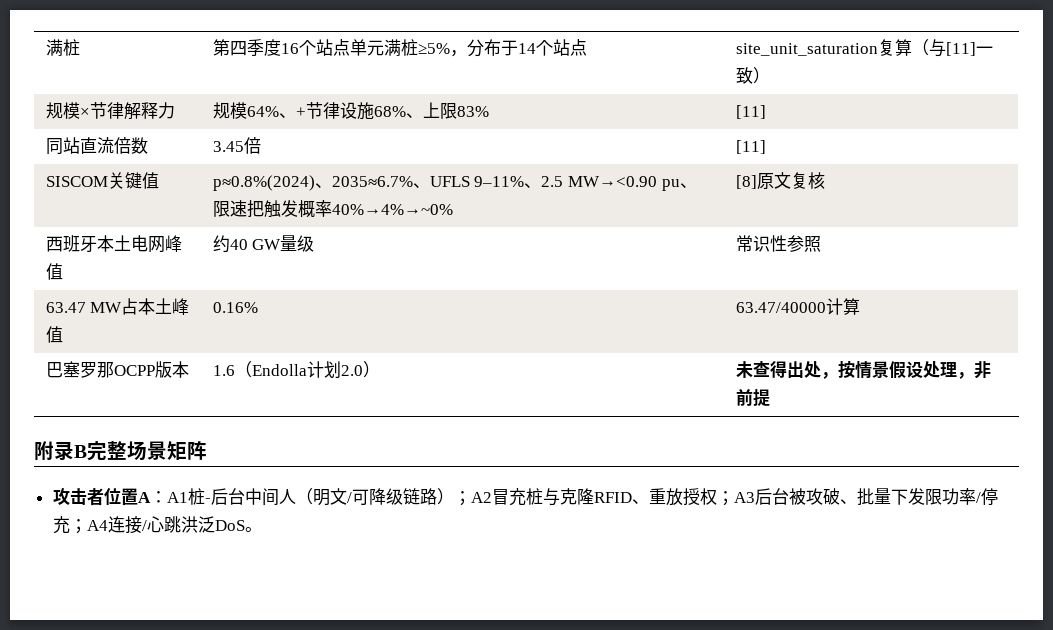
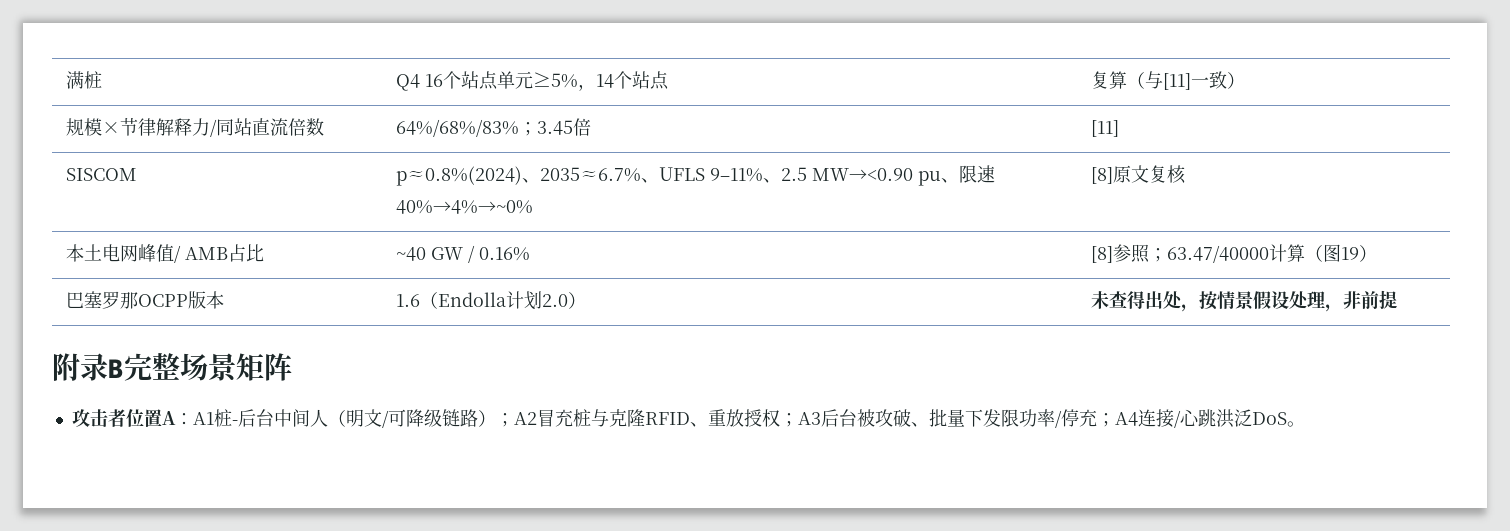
- 满桩 | 第四季度16个站点单元满桩≥5%，分布于14个站点 | site_unit_saturation复算（与[11]一致）
+ 满桩 | Q4 16个站点单元≥5%，14个站点 | 复算（与[11]一致）
- 规模×节律解释力 | 规模64%、+节律设施68%、上限83% | [11]
- 同站直流倍数 | 3.45倍 | [11]
+ 规模×节律解释力/同站直流倍数 | 64%/68%/83%；3.45倍 | [11]
- SISCOM关键值 | p≈0.8%(2024)、2035≈6.7%、UFLS 9–11%、2.5 MW→<0.90 pu、限速把触发概率40%→4%→~0% | [8]原文复核
+ SISCOM | p≈0.8%(2024)、2035≈6.7%、UFLS 9–11%、2.5 MW→<0.90 pu、限速40%→4%→~0% | [8]原文复核
- 西班牙本土电网峰值 | 约40 GW量级 | 常识性参照
- 63.47 MW占本土峰值 | 0.16% | 63.47/40000计算
+ 本土电网峰值/ AMB占比 | ~40 GW / 0.16% | [8]参照；63.47/40000计算（图19）

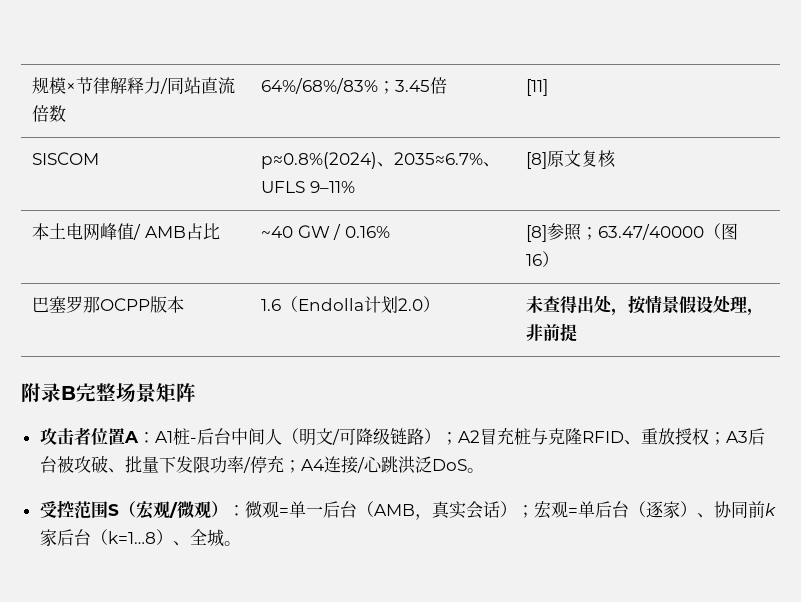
- 满桩 | Q4 16个站点单元≥5%，14个站点 | 复算（与[11]一致）
- SISCOM | p≈0.8%(2024)、2035≈6.7%、UFLS 9–11%、2.5 MW→<0.90 pu、限速40%→4%→~0% | [8]原文复核
+ SISCOM | p≈0.8%(2024)、2035≈6.7%、UFLS 9–11% | [8]原文复核
- 本土电网峰值/ AMB占比 | ~40 GW / 0.16% | [8]参照；63.47/40000计算（图19）
+ 本土电网峰值/ AMB占比 | ~40 GW / 0.16% | [8]参照；63.47/40000（图16）
+ 受控范围S（宏观/微观）：微观=单一后台（AMB，真实会话）；宏观=单后台（逐家）、协同前k家后台（k=1…8）、全城。

